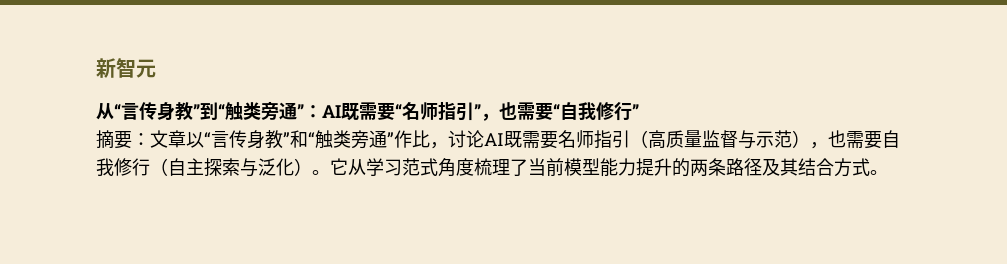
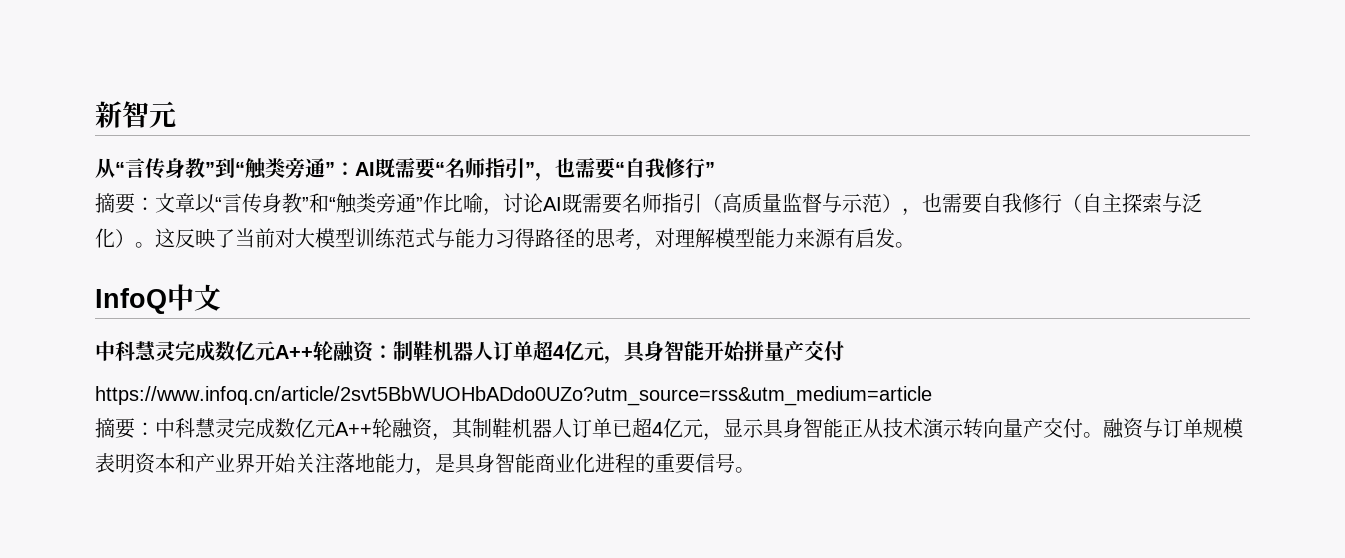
- 摘要：文章以“言传身教”和“触类旁通”作比，讨论AI既需要名师指引（高质量监督与示范），也需要自我修行（自主探索与泛化）。
+ 摘要：文章以“言传身教”和“触类旁通”作比喻，讨论AI既需要名师指引（高质量监督与示范），也需要自我修行（自主探索与泛化）。
- 它从学习范式角度梳理了当前模型能力提升的两条路径及其结合方式。
+ 这反映了当前对大模型训练范式与能力习得路径的思考，对理解模型能力来源有启发。
+ InfoQ中文
+ 中科慧灵完成数亿元A++轮融资：制鞋机器人订单超4亿元，具身智能开始拼量产交付
+ https://www.infoq.cn/article/2svt5BbWUOHbADdo0UZo?utm_source=rss&utm_medium=article
+ 摘要：中科慧灵完成数亿元A++轮融资，其制鞋机器人订单已超4亿元，显示具身智能正从技术演示转向量产交付。融资与订单规模表明资本和产业界开始关注落地能力，是具身智能商业化进程的重要信号。

